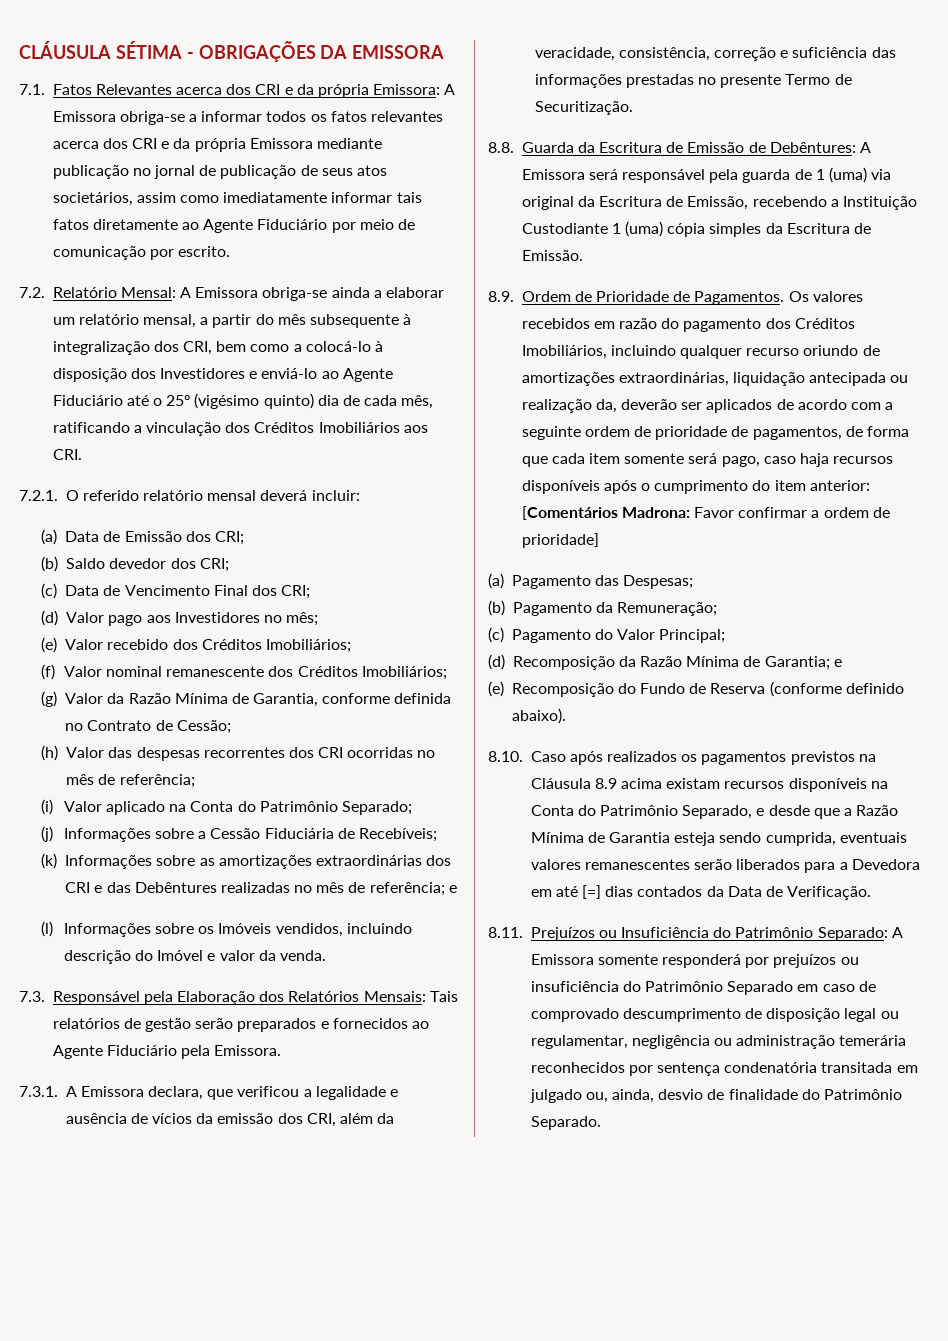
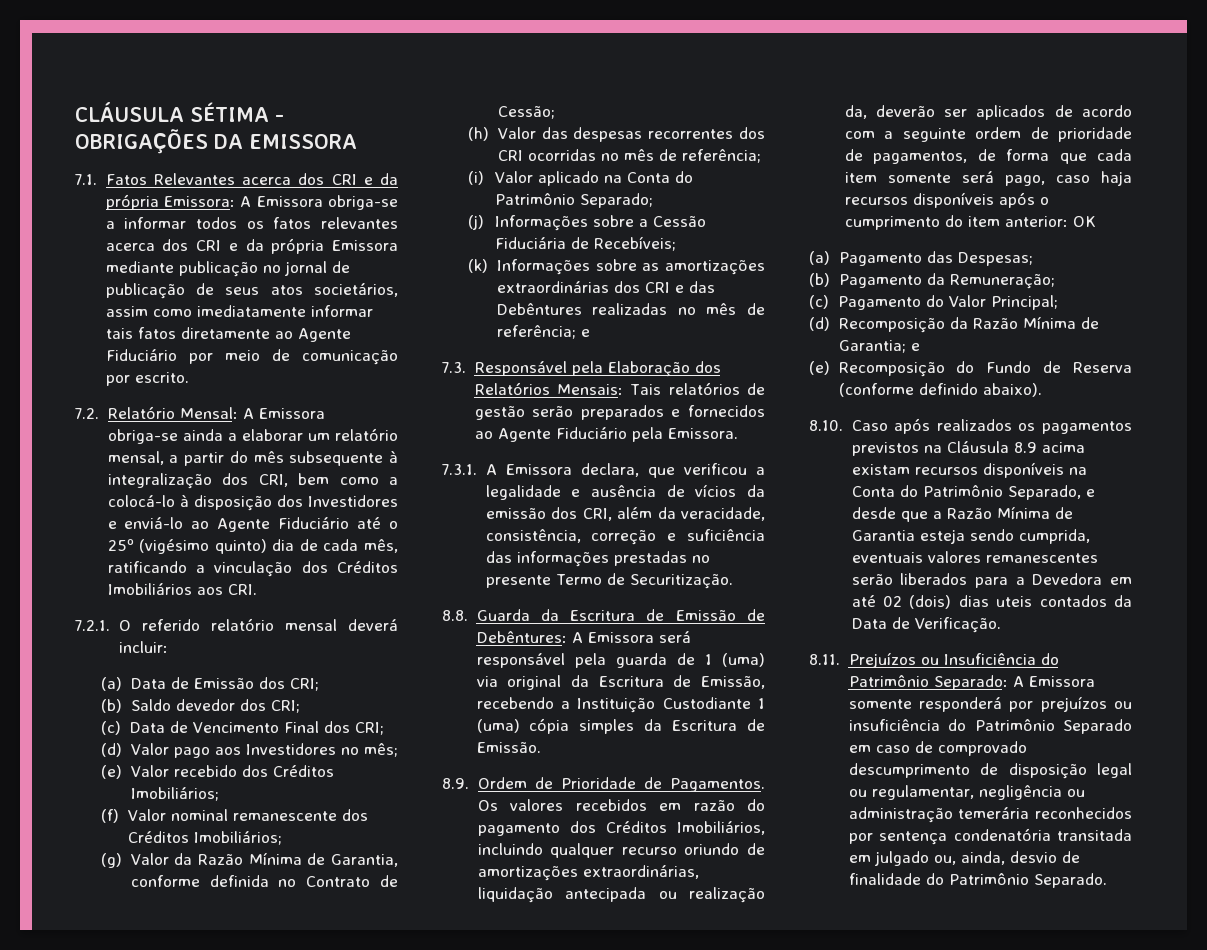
- (l) Informações sobre os Imóveis vendidos, incluindo descrição do Imóvel e valor da venda.
- Os valores recebidos em razão do pagamento dos Créditos Imobiliários, incluindo qualquer recurso oriundo de amortizações extraordinárias, liquidação antecipada ou realização da, deverão ser aplicados de acordo com a seguinte ordem de prioridade de pagamentos, de forma que cada item somente será pago, caso haja recursos disponíveis após o cumprimento do item anterior: [Comentários Madrona: Favor confirmar a ordem de prioridade]
+ Os valores recebidos em razão do pagamento dos Créditos Imobiliários, incluindo qualquer recurso oriundo de amortizações extraordinárias, liquidação antecipada ou realização da, deverão ser aplicados de acordo com a seguinte ordem de prioridade de pagamentos, de forma que cada item somente será pago, caso haja recursos disponíveis após o cumprimento do item anterior: OK
- 8.10. Caso após realizados os pagamentos previstos na Cláusula 8.9 acima existam recursos disponíveis na Conta do Patrimônio Separado, e desde que a Razão Mínima de Garantia esteja sendo cumprida, eventuais valores remanescentes serão liberados para a Devedora em até [=] dias contados da Data de Verificação.
+ 8.10. Caso após realizados os pagamentos previstos na Cláusula 8.9 acima existam recursos disponíveis na Conta do Patrimônio Separado, e desde que a Razão Mínima de Garantia esteja sendo cumprida, eventuais valores remanescentes serão liberados para a Devedora em até 02 (dois) dias uteis contados da Data de Verificação.

